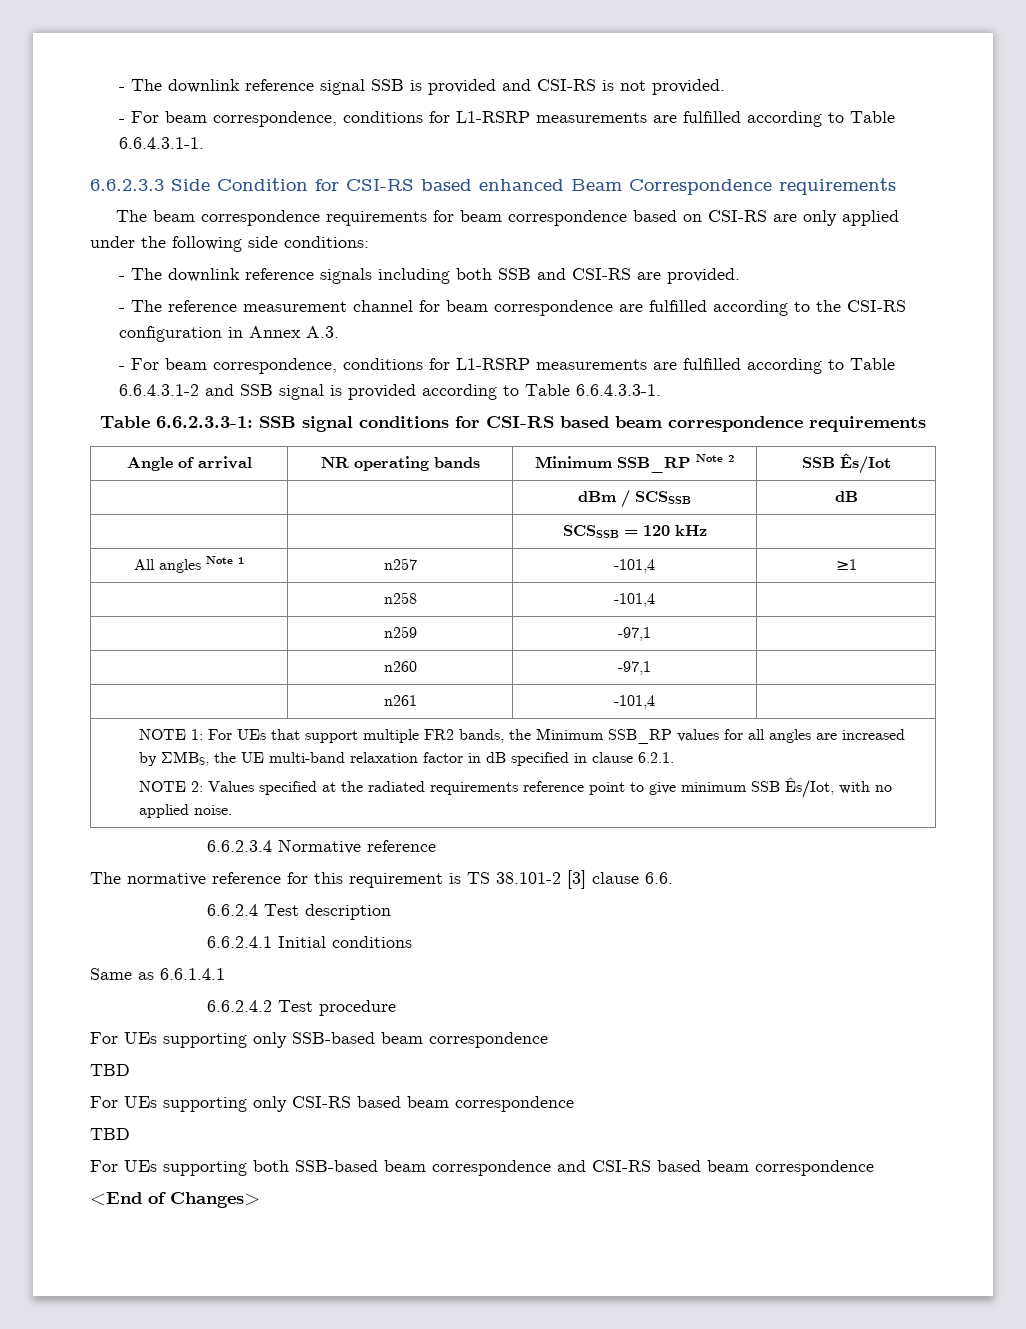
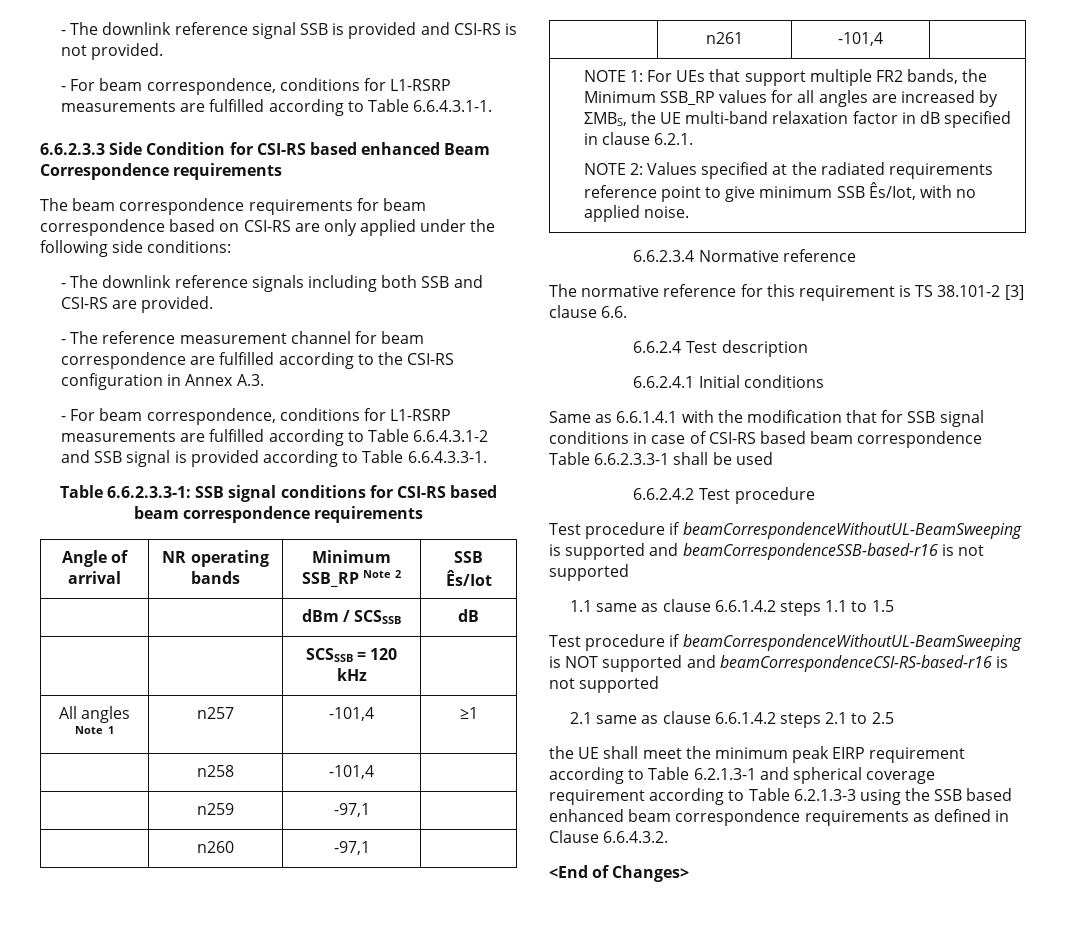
- Same as 6.6.1.4.1
+ Same as 6.6.1.4.1 with the modification that for SSB signal conditions in case of CSI-RS based beam correspondence Table 6.6.2.3.3-1 shall be used
  6.6.2.4.2 Test procedure
- For UEs supporting only SSB-based beam correspondence
- TBD
- For UEs supporting only CSI-RS based beam correspondence
- TBD
- For UEs supporting both SSB-based beam correspondence and CSI-RS based beam correspondence
+ Test procedure if beamCorrespondenceWithoutUL-BeamSweeping is supported and beamCorrespondenceSSB-based-r16 is not supported
+ 1.1 same as clause 6.6.1.4.2 steps 1.1 to 1.5
+ Test procedure if beamCorrespondenceWithoutUL-BeamSweeping is NOT supported and beamCorrespondenceCSI-RS-based-r16 is not supported
+ 2.1 same as clause 6.6.1.4.2 steps 2.1 to 2.5
+ the UE shall meet the minimum peak EIRP requirement according to Table 6.2.1.3-1 and spherical coverage requirement according to Table 6.2.1.3-3 using the SSB based enhanced beam correspondence requirements as defined in Clause 6.6.4.3.2.

